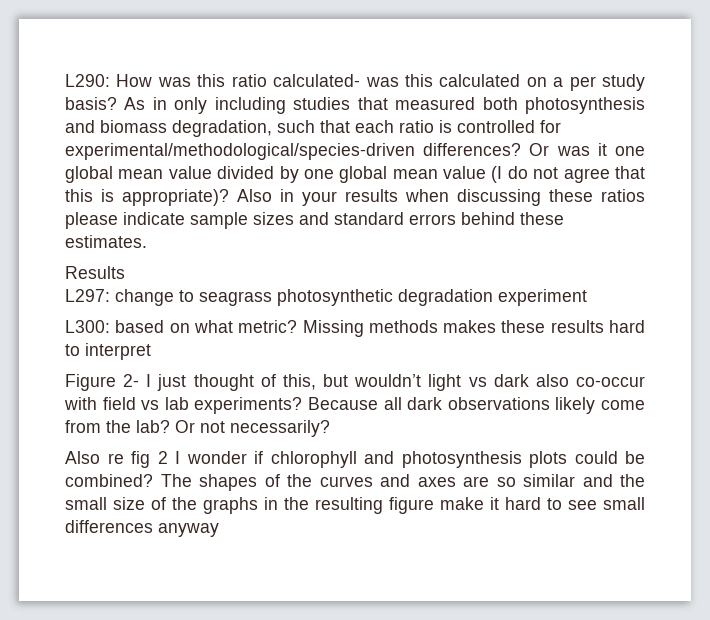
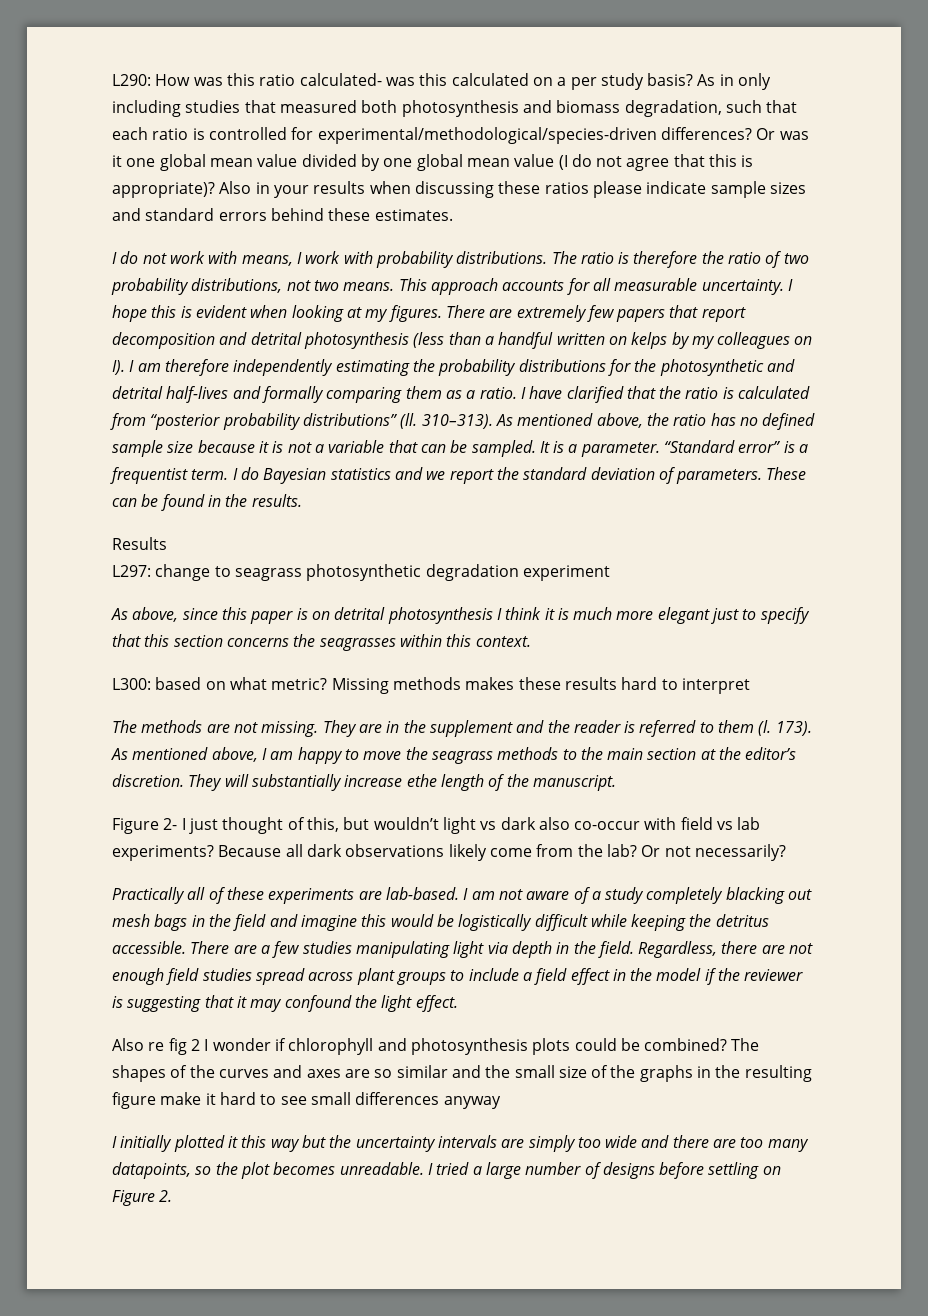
+ I do not work with means, I work with probability distributions. The ratio is therefore the ratio of two probability distributions, not two means. This approach accounts for all measurable uncertainty. I hope this is evident when looking at my figures. There are extremely few papers that report decomposition and detrital photosynthesis (less than a handful written on kelps by my colleagues on I). I am therefore independently estimating the probability distributions for the photosynthetic and detrital half-lives and formally comparing them as a ratio. I have clarified that the ratio is calculated from “posterior probability distributions” (ll. 310–313). As mentioned above, the ratio has no defined sample size because it is not a variable that can be sampled. It is a parameter. “Standard error” is a frequentist term. I do Bayesian statistics and we report the standard deviation of parameters. These can be found in the results.
+ As above, since this paper is on detrital photosynthesis I think it is much more elegant just to specify that this section concerns the seagrasses within this context.
+ The methods are not missing. They are in the supplement and the reader is referred to them (l. 173). As mentioned above, I am happy to move the seagrass methods to the main section at the editor’s discretion. They will substantially increase ethe length of the manuscript.
+ Practically all of these experiments are lab-based. I am not aware of a study completely blacking out mesh bags in the field and imagine this would be logistically difficult while keeping the detritus accessible. There are a few studies manipulating light via depth in the field. Regardless, there are not enough field studies spread across plant groups to include a field effect in the model if the reviewer is suggesting that it may confound the light effect.
+ I initially plotted it this way but the uncertainty intervals are simply too wide and there are too many datapoints, so the plot becomes unreadable. I tried a large number of designs before settling on Figure 2.

